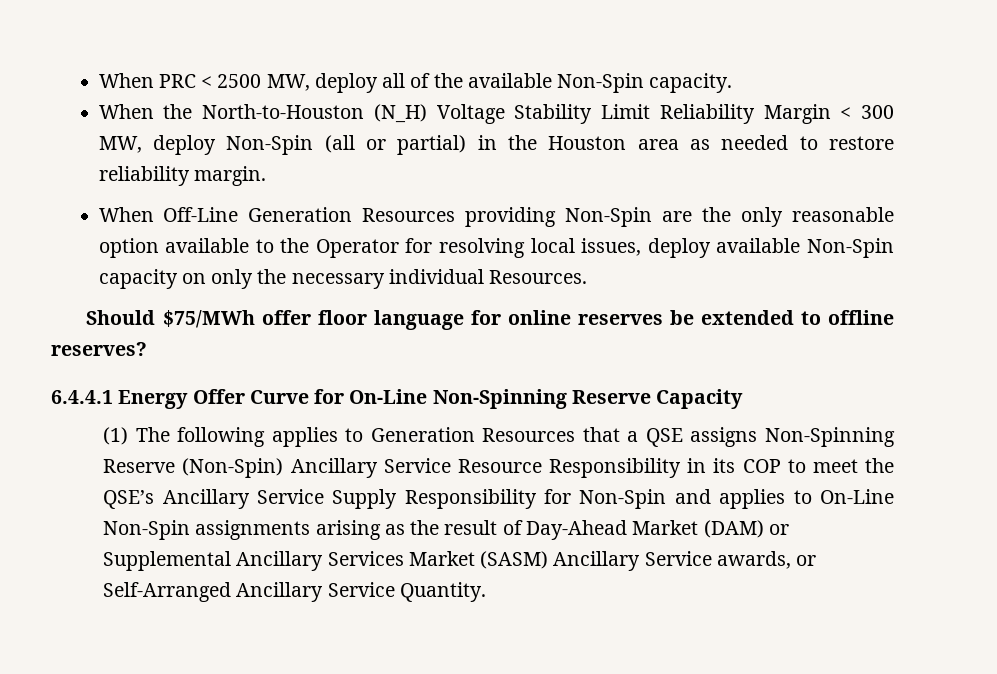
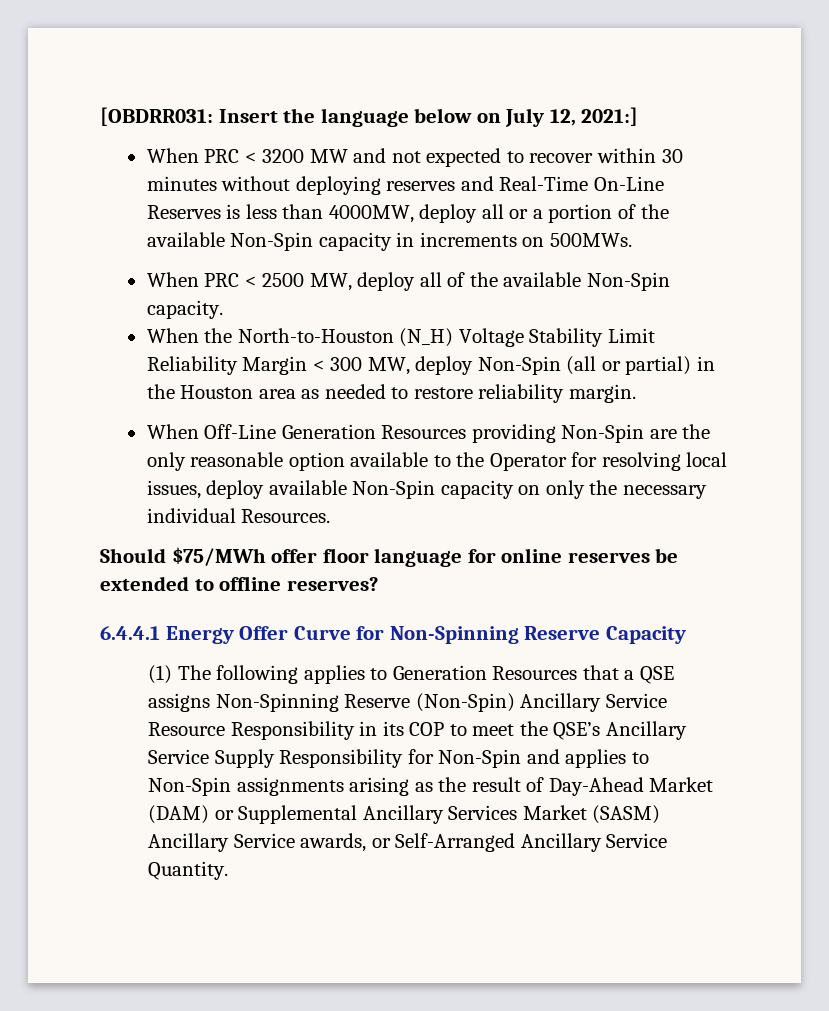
+ [OBDRR031: Insert the language below on July 12, 2021:]
+ When PRC < 3200 MW and not expected to recover within 30 minutes without deploying reserves and Real-Time On-Line Reserves is less than 4000MW, deploy all or a portion of the available Non-Spin capacity in increments on 500MWs.
- 6.4.4.1 Energy Offer Curve for On-Line Non-Spinning Reserve Capacity
+ 6.4.4.1 Energy Offer Curve for Non-Spinning Reserve Capacity
- (1) The following applies to Generation Resources that a QSE assigns Non-Spinning Reserve (Non-Spin) Ancillary Service Resource Responsibility in its COP to meet the QSE’s Ancillary Service Supply Responsibility for Non-Spin and applies to On-Line Non-Spin assignments arising as the result of Day-Ahead Market (DAM) or Supplemental Ancillary Services Market (SASM) Ancillary Service awards, or Self-Arranged Ancillary Service Quantity.
+ (1) The following applies to Generation Resources that a QSE assigns Non-Spinning Reserve (Non-Spin) Ancillary Service Resource Responsibility in its COP to meet the QSE’s Ancillary Service Supply Responsibility for Non-Spin and applies to Non-Spin assignments arising as the result of Day-Ahead Market (DAM) or Supplemental Ancillary Services Market (SASM) Ancillary Service awards, or Self-Arranged Ancillary Service Quantity.

